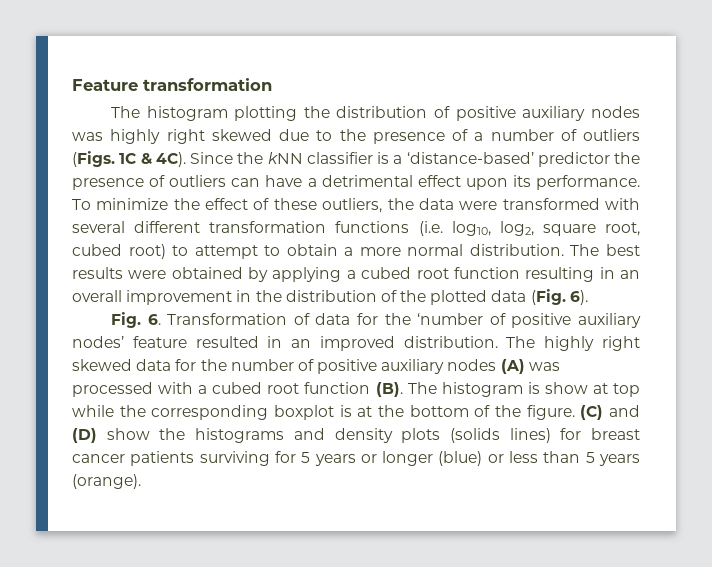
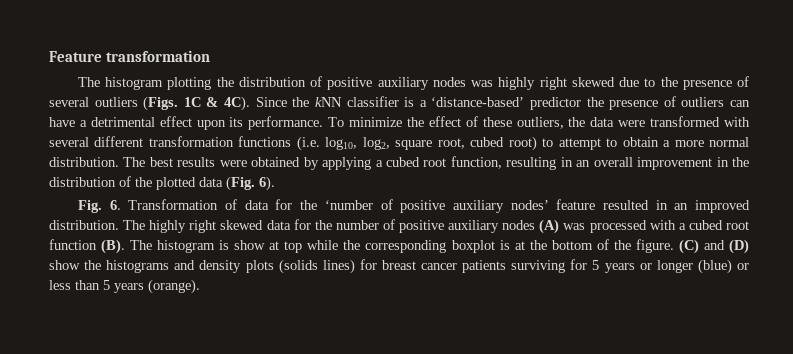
- The histogram plotting the distribution of positive auxiliary nodes was highly right skewed due to the presence of a number of outliers (Figs. 1C & 4C).
+ The histogram plotting the distribution of positive auxiliary nodes was highly right skewed due to the presence of several outliers (Figs. 1C & 4C).
- The best results were obtained by applying a cubed root function resulting in an overall improvement in the distribution of the plotted data (Fig. 6).
+ The best results were obtained by applying a cubed root function, resulting in an overall improvement in the distribution of the plotted data (Fig. 6).

